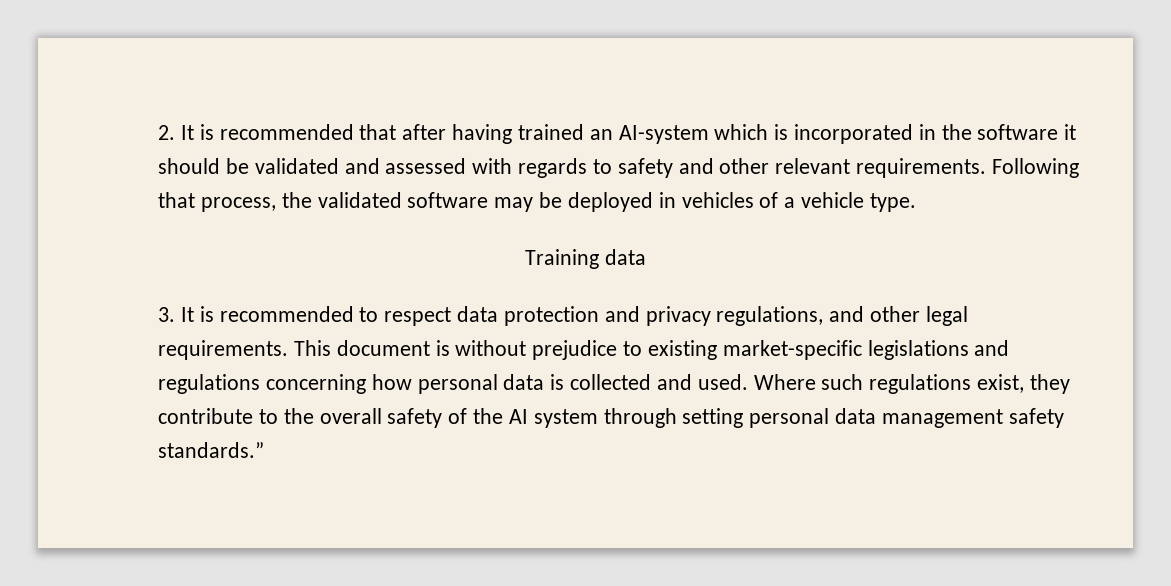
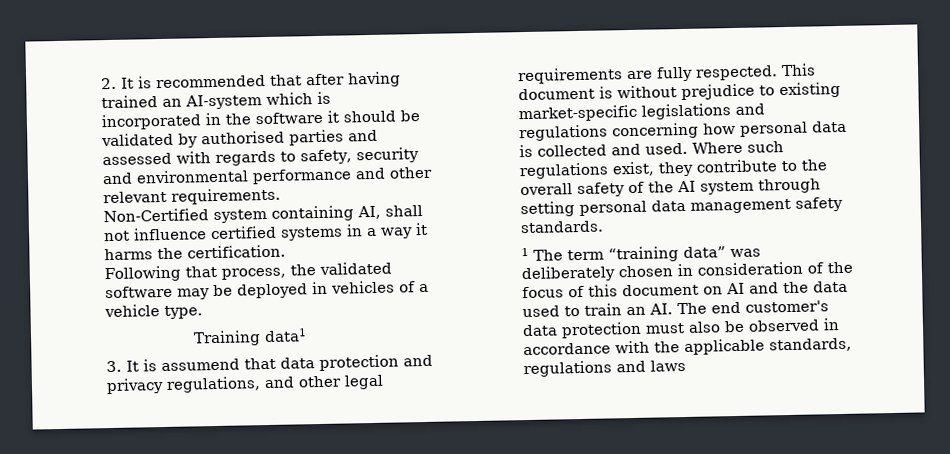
- 2. It is recommended that after having trained an AI-system which is incorporated in the software it should be validated and assessed with regards to safety and other relevant requirements. Following that process, the validated software may be deployed in vehicles of a vehicle type.
+ 2. It is recommended that after having trained an AI-system which is incorporated in the software it should be validated by authorised parties and assessed with regards to safety, security and environmental performance and other relevant requirements.
+ Non-Certified system containing AI, shall not influence certified systems in a way it harms the certification.
+ Following that process, the validated software may be deployed in vehicles of a vehicle type.
- Training data
+ Training data1
- 3. It is recommended to respect data protection and privacy regulations, and other legal requirements.
+ 3. It is assumend that data protection and privacy regulations, and other legal requirements are fully respected.
- Where such regulations exist, they contribute to the overall safety of the AI system through setting personal data management safety standards.”
+ Where such regulations exist, they contribute to the overall safety of the AI system through setting personal data management safety standards.
+ 1 The term “training data” was deliberately chosen in consideration of the focus of this document on AI and the data used to train an AI. The end customer's data protection must also be observed in accordance with the applicable standards, regulations and laws

